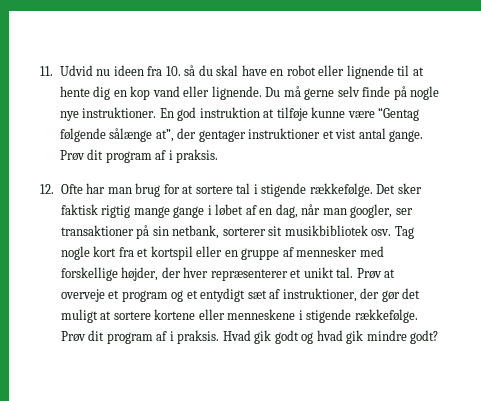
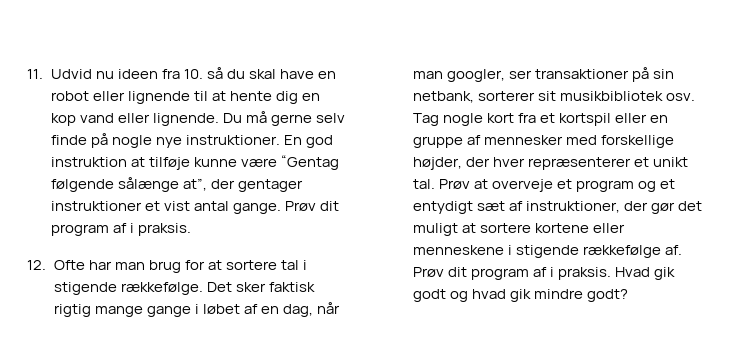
- Prøv at overveje et program og et entydigt sæt af instruktioner, der gør det muligt at sortere kortene eller menneskene i stigende rækkefølge.
+ Prøv at overveje et program og et entydigt sæt af instruktioner, der gør det muligt at sortere kortene eller menneskene i stigende rækkefølge af.

